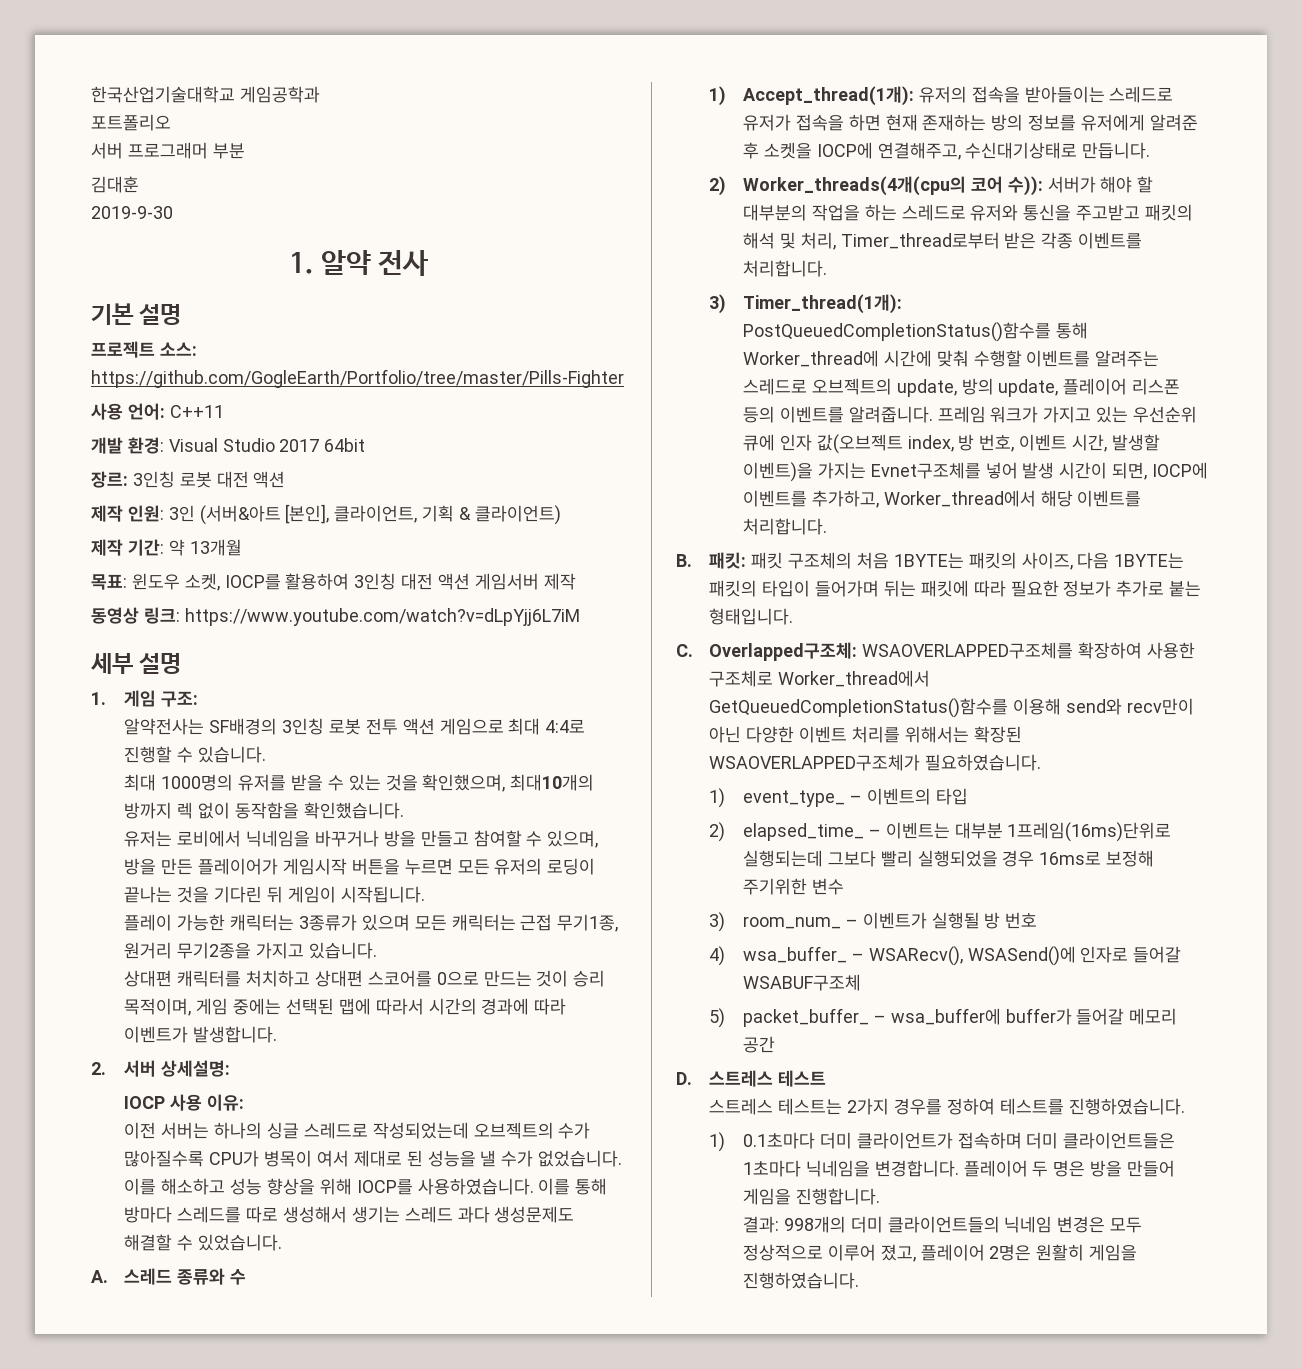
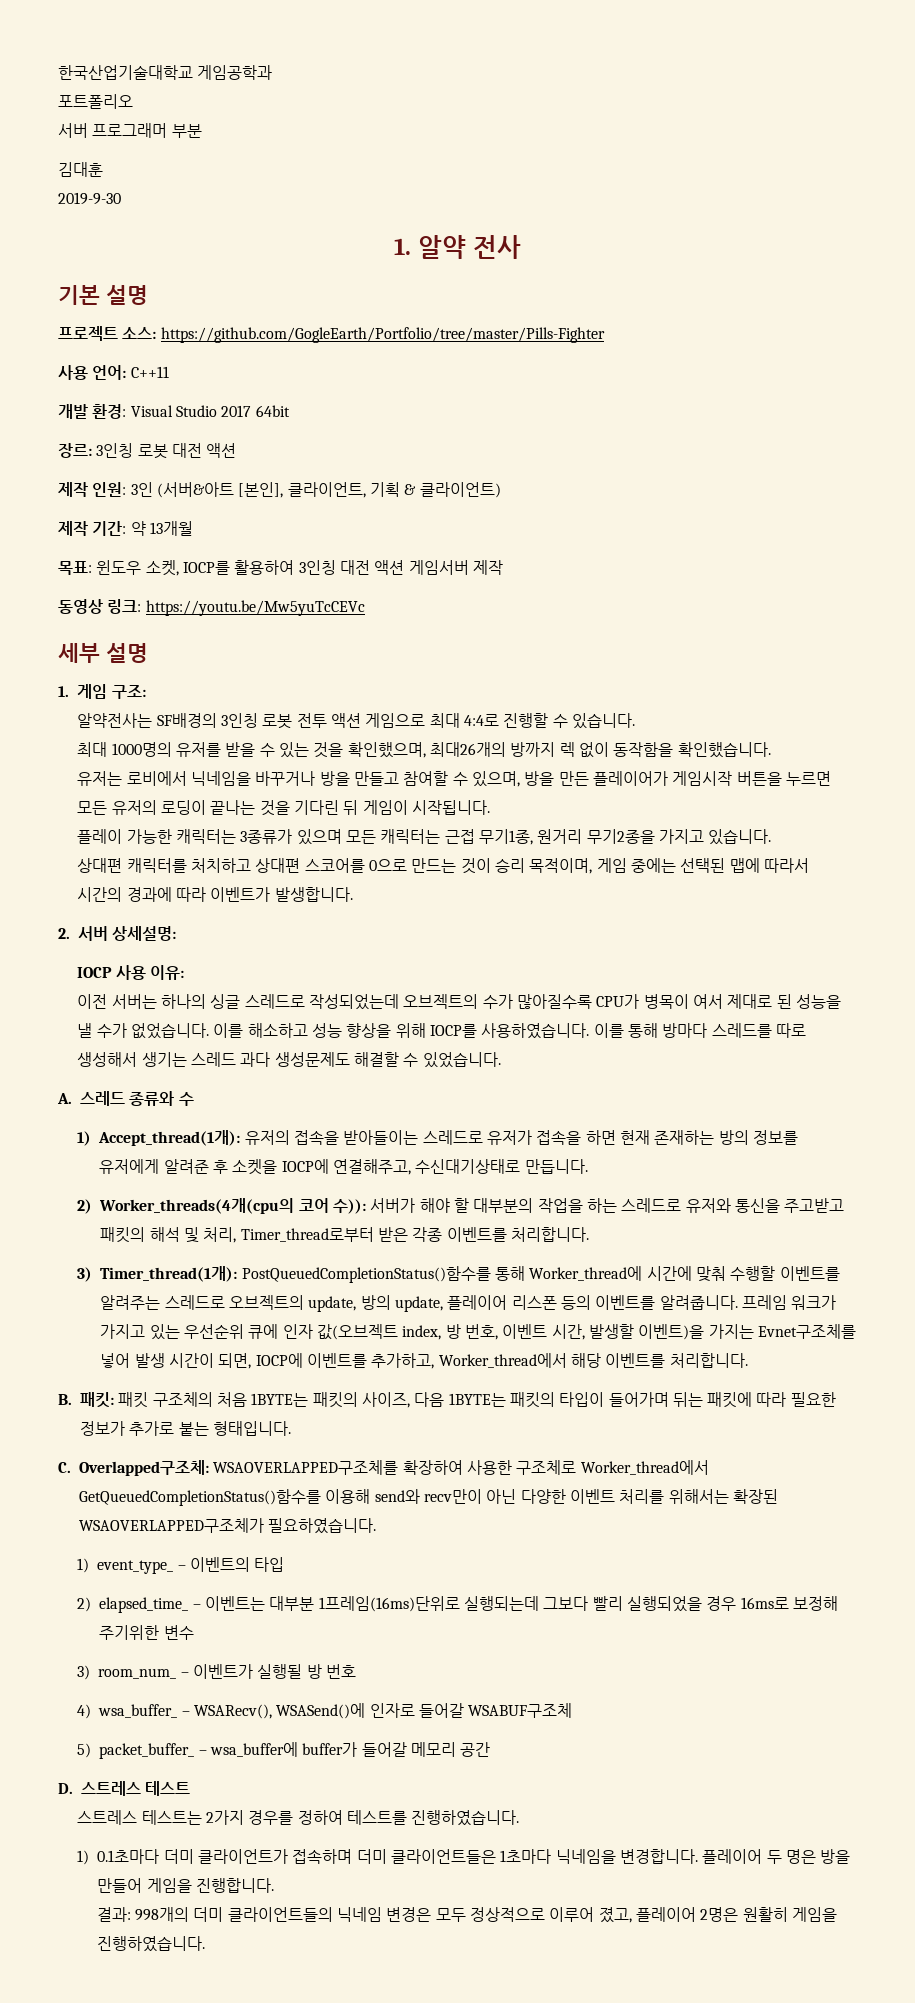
- 동영상 링크: https://www.youtube.com/watch?v=dLpYjj6L7iM
+ 동영상 링크: https://youtu.be/Mw5yuTcCEVc
- 최대 1000명의 유저를 받을 수 있는 것을 확인했으며, 최대10개의 방까지 렉 없이 동작함을 확인했습니다.
+ 최대 1000명의 유저를 받을 수 있는 것을 확인했으며, 최대26개의 방까지 렉 없이 동작함을 확인했습니다.

